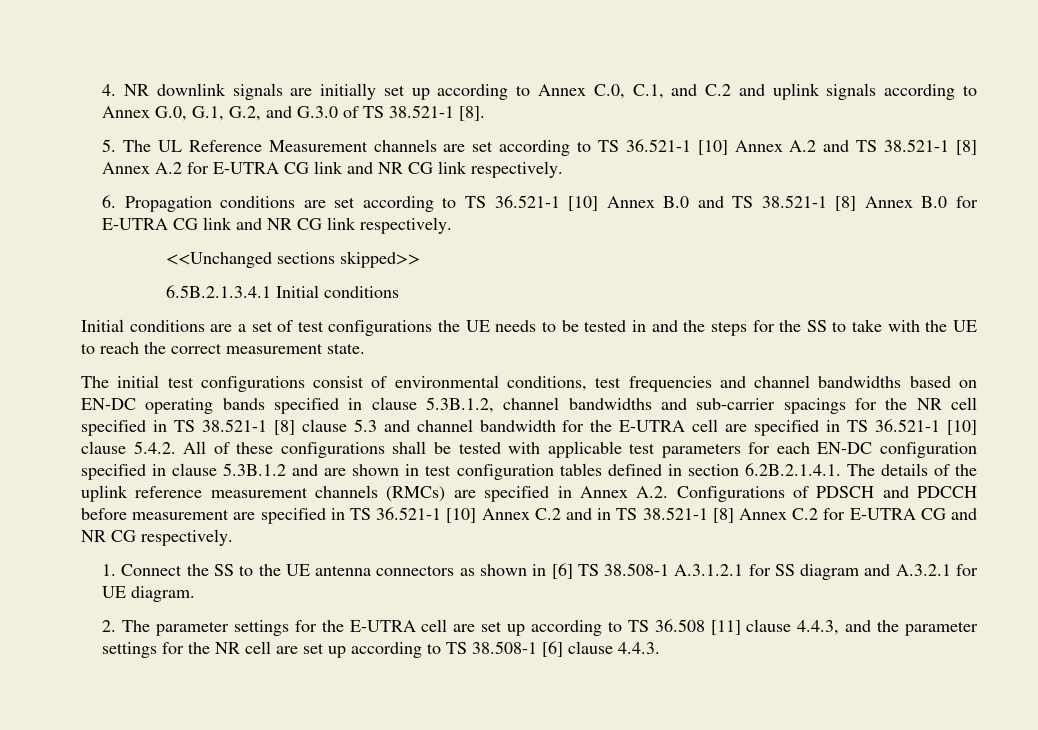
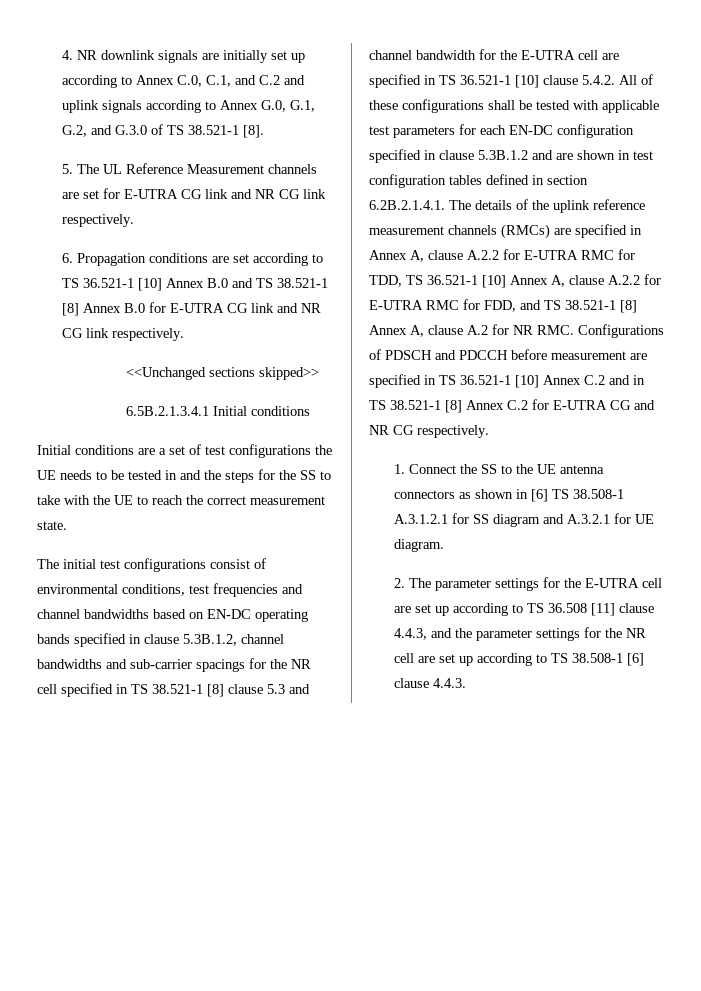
- 5. The UL Reference Measurement channels are set according to TS 36.521-1 [10] Annex A.2 and TS 38.521-1 [8] Annex A.2 for E-UTRA CG link and NR CG link respectively.
+ 5. The UL Reference Measurement channels are set for E-UTRA CG link and NR CG link respectively.
- The initial test configurations consist of environmental conditions, test frequencies and channel bandwidths based on EN-DC operating bands specified in clause 5.3B.1.2, channel bandwidths and sub-carrier spacings for the NR cell specified in TS 38.521-1 [8] clause 5.3 and channel bandwidth for the E-UTRA cell are specified in TS 36.521-1 [10] clause 5.4.2. All of these configurations shall be tested with applicable test parameters for each EN-DC configuration specified in clause 5.3B.1.2 and are shown in test configuration tables defined in section 6.2B.2.1.4.1. The details of the uplink reference measurement channels (RMCs) are specified in Annex A.2. Configurations of PDSCH and PDCCH before measurement are specified in TS 36.521-1 [10] Annex C.2 and in TS 38.521-1 [8] Annex C.2 for E-UTRA CG and NR CG respectively.
+ The initial test configurations consist of environmental conditions, test frequencies and channel bandwidths based on EN-DC operating bands specified in clause 5.3B.1.2, channel bandwidths and sub-carrier spacings for the NR cell specified in TS 38.521-1 [8] clause 5.3 and channel bandwidth for the E-UTRA cell are specified in TS 36.521-1 [10] clause 5.4.2. All of these configurations shall be tested with applicable test parameters for each EN-DC configuration specified in clause 5.3B.1.2 and are shown in test configuration tables defined in section 6.2B.2.1.4.1. The details of the uplink reference measurement channels (RMCs) are specified in Annex A, clause A.2.2 for E-UTRA RMC for TDD, TS 36.521-1 [10] Annex A, clause A.2.2 for E-UTRA RMC for FDD, and TS 38.521-1 [8] Annex A, clause A.2 for NR RMC. Configurations of PDSCH and PDCCH before measurement are specified in TS 36.521-1 [10] Annex C.2 and in TS 38.521-1 [8] Annex C.2 for E-UTRA CG and NR CG respectively.

